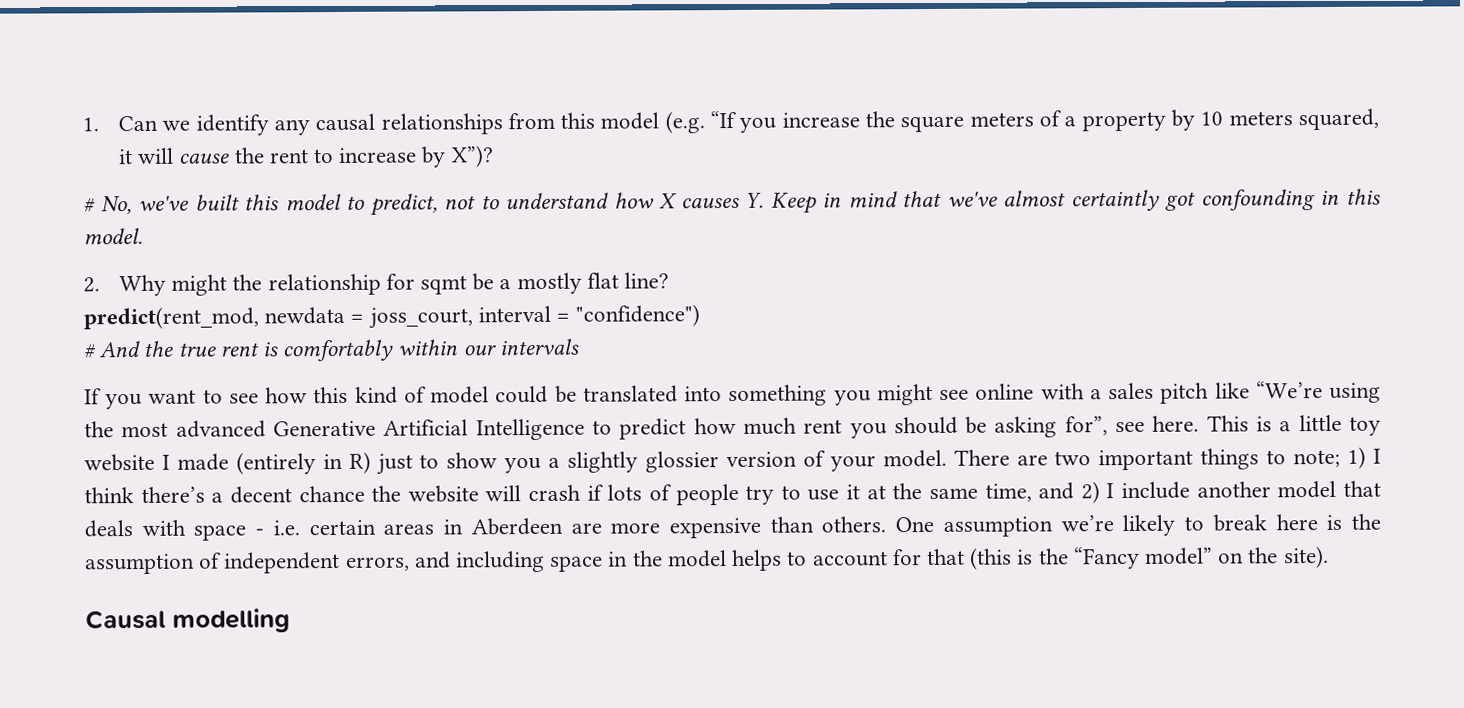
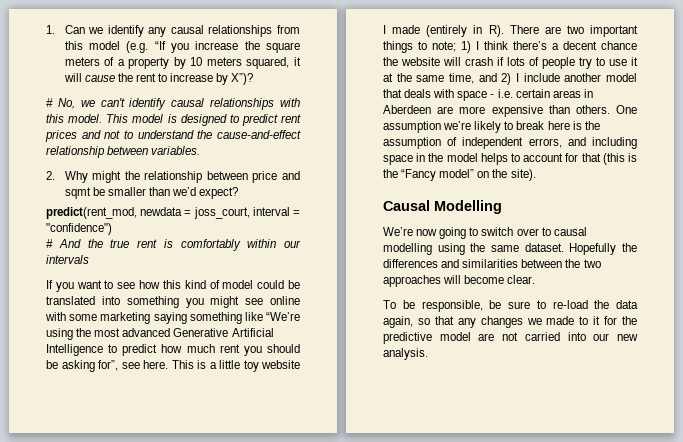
- # No, we've built this model to predict, not to understand how X causes Y. Keep in mind that we've almost certaintly got confounding in this model.
+ # No, we can't identify causal relationships with this model. This model is designed to predict rent prices and not to understand the cause-and-effect relationship between variables.
- 2. Why might the relationship for sqmt be a mostly flat line?
+ 2. Why might the relationship between price and sqmt be smaller than we’d expect?
- If you want to see how this kind of model could be translated into something you might see online with a sales pitch like “We’re using the most advanced Generative Artificial Intelligence to predict how much rent you should be asking for”, see here.
+ If you want to see how this kind of model could be translated into something you might see online with some marketing saying something like “We’re using the most advanced Generative Artificial Intelligence to predict how much rent you should be asking for”, see here.
- This is a little toy website I made (entirely in R) just to show you a slightly glossier version of your model. There are two important things to note;
+ This is a little toy website I made (entirely in R). There are two important things to note;
- Causal modelling
+ Causal Modelling
+ We’re now going to switch over to causal modelling using the same dataset. Hopefully the differences and similarities between the two approaches will become clear.
+ To be responsible, be sure to re-load the data again, so that any changes we made to it for the predictive model are not carried into our new analysis.

